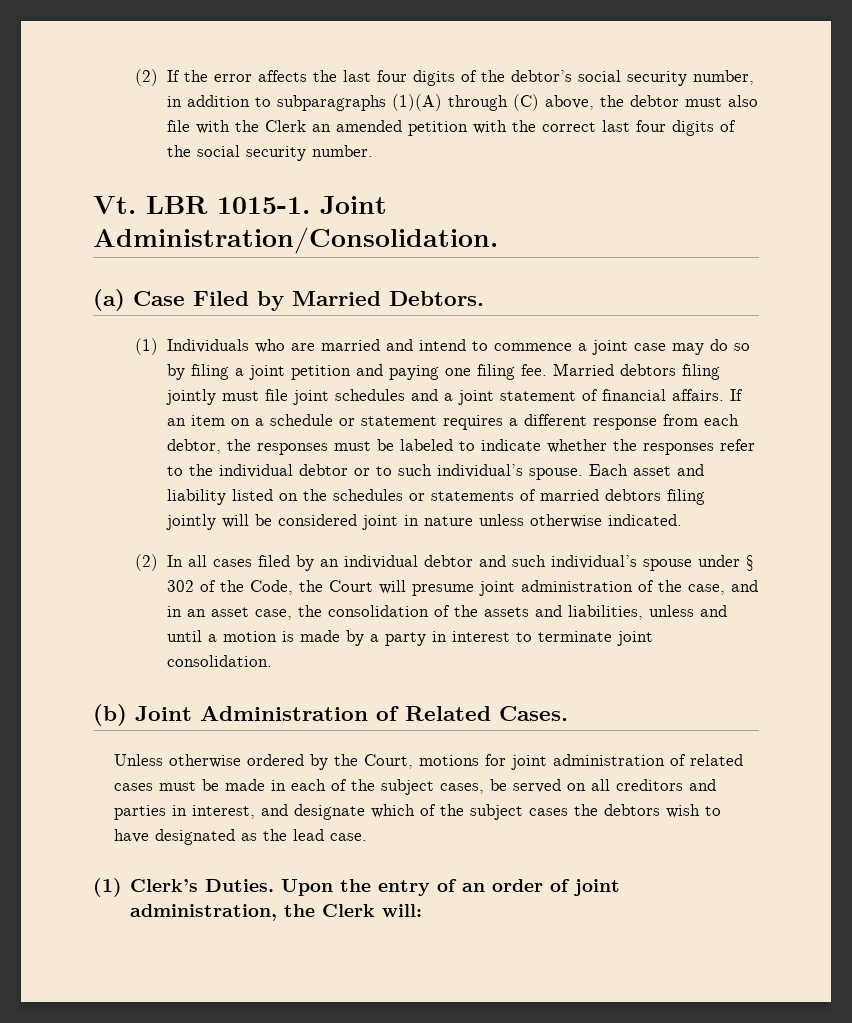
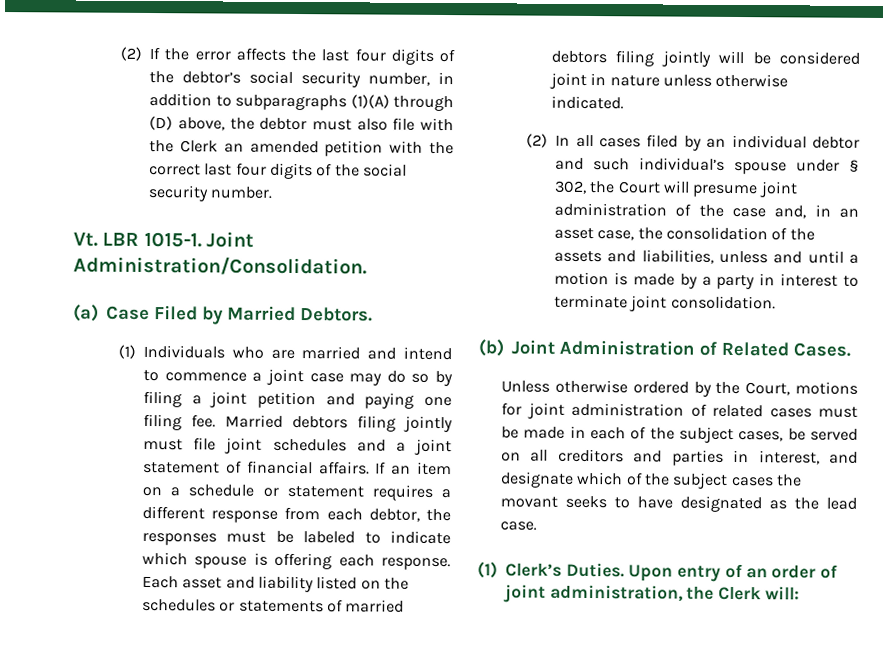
- (2) If the error affects the last four digits of the debtor’s social security number, in addition to subparagraphs (1)(A) through (C) above, the debtor must also file with the Clerk an amended petition with the correct last four digits of the social security number.
+ (2) If the error affects the last four digits of the debtor’s social security number, in addition to subparagraphs (1)(A) through (D) above, the debtor must also file with the Clerk an amended petition with the correct last four digits of the social security number.
- If an item on a schedule or statement requires a different response from each debtor, the responses must be labeled to indicate whether the responses refer to the individual debtor or to such individual’s spouse.
+ If an item on a schedule or statement requires a different response from each debtor, the responses must be labeled to indicate which spouse is offering each response.
- (2) In all cases filed by an individual debtor and such individual’s spouse under § 302 of the Code, the Court will presume joint administration of the case, and in an asset case, the consolidation of the assets and liabilities, unless and until a motion is made by a party in interest to terminate joint consolidation.
+ (2) In all cases filed by an individual debtor and such individual’s spouse under § 302, the Court will presume joint administration of the case and, in an asset case, the consolidation of the assets and liabilities, unless and until a motion is made by a party in interest to terminate joint consolidation.
- Unless otherwise ordered by the Court, motions for joint administration of related cases must be made in each of the subject cases, be served on all creditors and parties in interest, and designate which of the subject cases the debtors wish to have designated as the lead case.
+ Unless otherwise ordered by the Court, motions for joint administration of related cases must be made in each of the subject cases, be served on all creditors and parties in interest, and designate which of the subject cases the movant seeks to have designated as the lead case.
- Upon the entry of an order of joint administration, the Clerk will:
+ Upon entry of an order of joint administration, the Clerk will:

